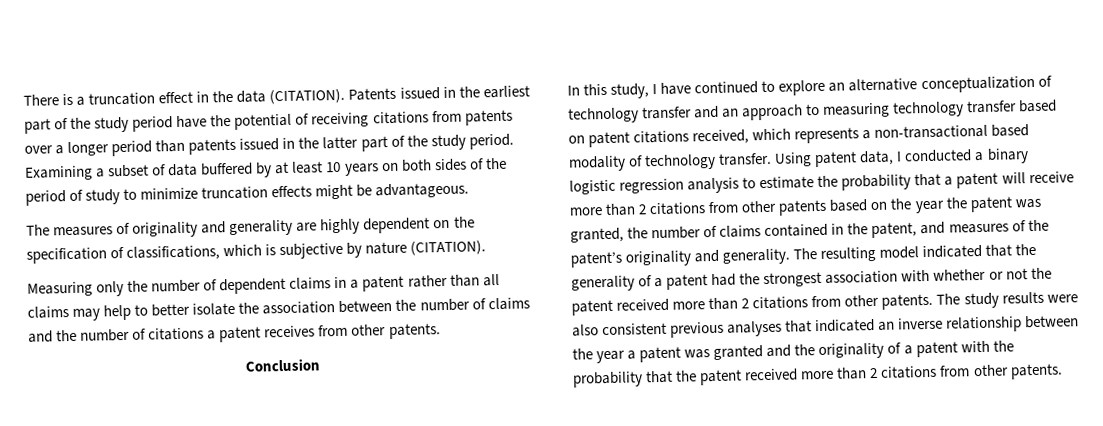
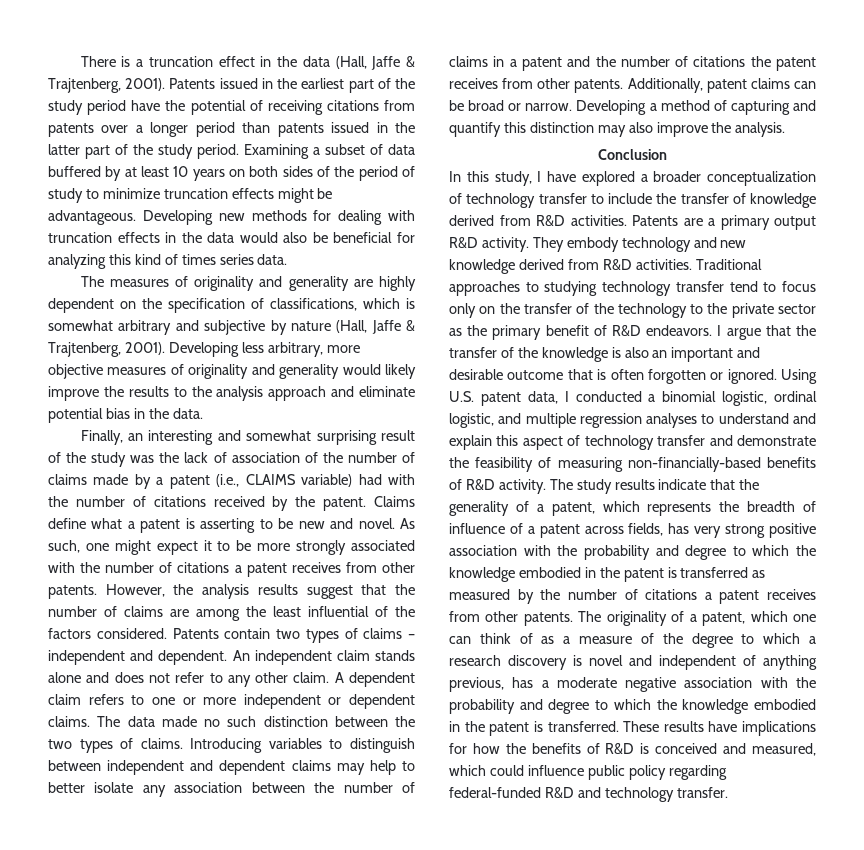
- There is a truncation effect in the data (CITATION).
+ There is a truncation effect in the data (Hall, Jaffe & Trajtenberg, 2001).
+ Developing new methods for dealing with truncation effects in the data would also be beneficial for analyzing this kind of times series data.
- The measures of originality and generality are highly dependent on the specification of classifications, which is subjective by nature (CITATION).
- Measuring only the number of dependent claims in a patent rather than all claims may help to better isolate the association between the number of claims and the number of citations a patent receives from other patents.
+ The measures of originality and generality are highly dependent on the specification of classifications, which is somewhat arbitrary and subjective by nature (Hall, Jaffe & Trajtenberg, 2001). Developing less arbitrary, more objective measures of originality and generality would likely improve the results to the analysis approach and eliminate potential bias in the data.
+ Finally, an interesting and somewhat surprising result of the study was the lack of association of the number of claims made by a patent (i.e., CLAIMS variable) had with the number of citations received by the patent. Claims define what a patent is asserting to be new and novel. As such, one might expect it to be more strongly associated with the number of citations a patent receives from other patents. However, the analysis results suggest that the number of claims are among the least influential of the factors considered. Patents contain two types of claims – independent and dependent. An independent claim stands alone and does not refer to any other claim. A dependent claim refers to one or more independent or dependent claims. The data made no such distinction between the two types of claims. Introducing variables to distinguish between independent and dependent claims may help to better isolate any association between the number of claims in a patent and the number of citations the patent receives from other patents. Additionally, patent claims can be broad or narrow. Developing a method of capturing and quantify this distinction may also improve the analysis.
- In this study, I have continued to explore an alternative conceptualization of technology transfer and an approach to measuring technology transfer based on patent citations received, which represents a non-transactional based modality of technology transfer. Using patent data, I conducted a binary logistic regression analysis to estimate the probability that a patent will receive more than 2 citations from other patents based on the year the patent was granted, the number of claims contained in the patent, and measures of the patent’s originality and generality. The resulting model indicated that the generality of a patent had the strongest association with whether or not the patent received more than 2 citations from other patents. The study results were also consistent previous analyses that indicated an inverse relationship between the year a patent was granted and the originality of a patent with the probability that the patent received more than 2 citations from other patents.
+ In this study, I have explored a broader conceptualization of technology transfer to include the transfer of knowledge derived from R&D activities. Patents are a primary output R&D activity. They embody technology and new knowledge derived from R&D activities. Traditional approaches to studying technology transfer tend to focus only on the transfer of the technology to the private sector as the primary benefit of R&D endeavors. I argue that the transfer of the knowledge is also an important and desirable outcome that is often forgotten or ignored. Using U.S. patent data, I conducted a binomial logistic, ordinal logistic, and multiple regression analyses to understand and explain this aspect of technology transfer and demonstrate the feasibility of measuring non-financially-based benefits of R&D activity. The study results indicate that the generality of a patent, which represents the breadth of influence of a patent across fields, has very strong positive association with the probability and degree to which the knowledge embodied in the patent is transferred as measured by the number of citations a patent receives from other patents. The originality of a patent, which one can think of as a measure of the degree to which a research discovery is novel and independent of anything previous, has a moderate negative association with the probability and degree to which the knowledge embodied in the patent is transferred. These results have implications for how the benefits of R&D is conceived and measured, which could influence public policy regarding federal-funded R&D and technology transfer.

